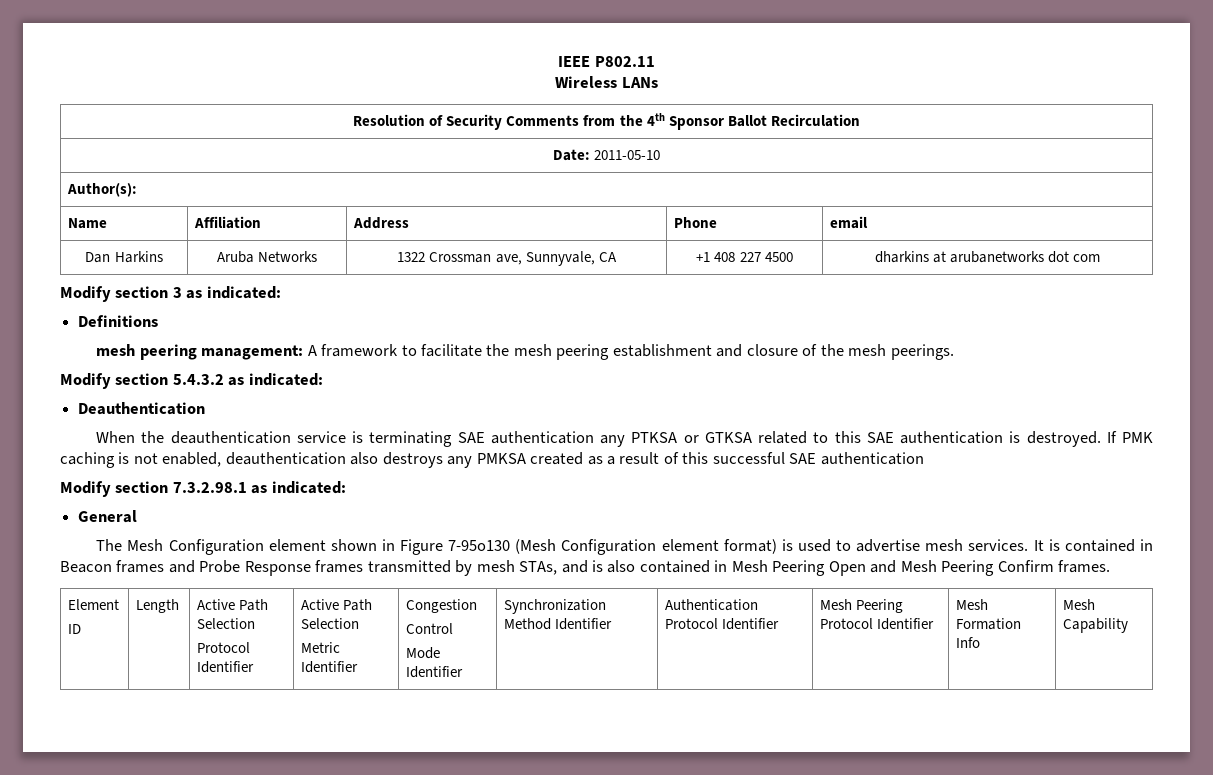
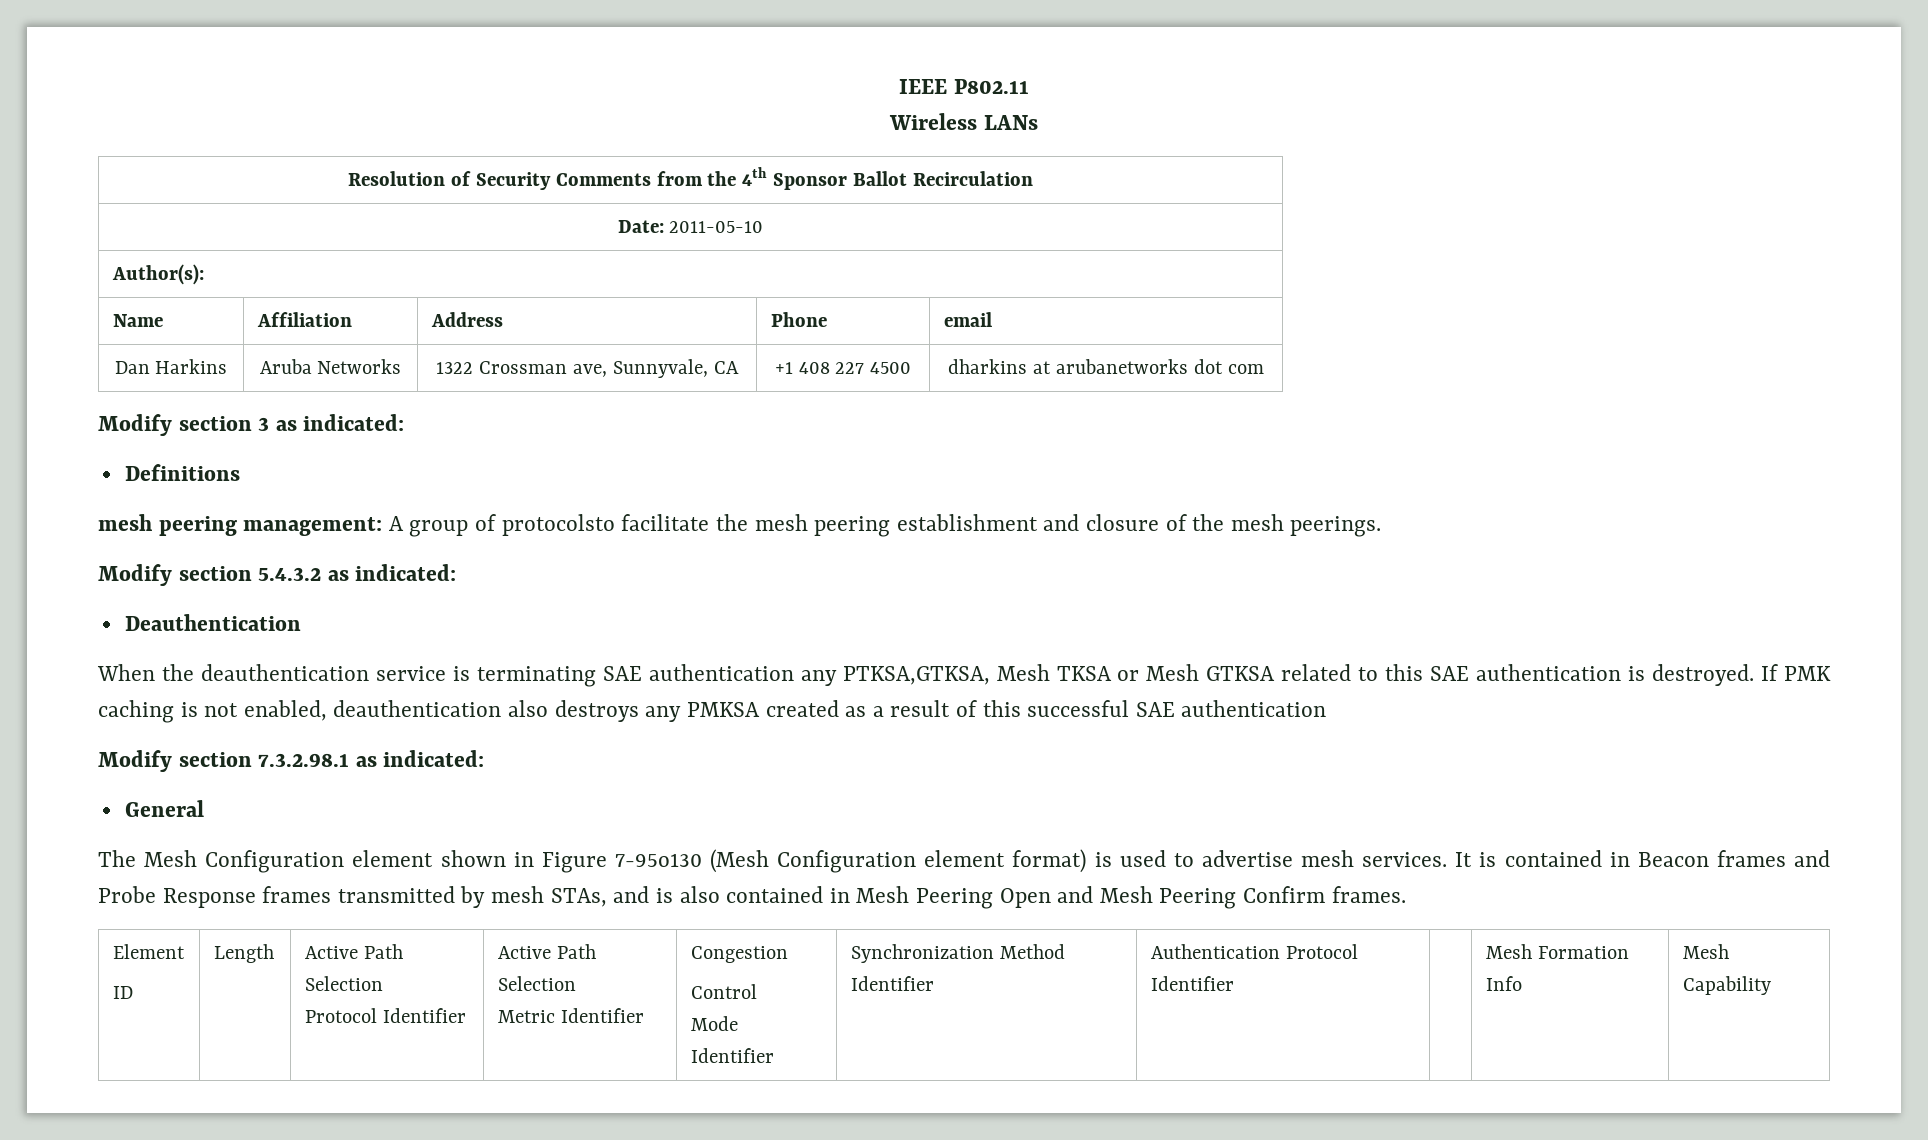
- mesh peering management: A framework to facilitate the mesh peering establishment and closure of the mesh peerings.
+ mesh peering management: A group of protocolsto facilitate the mesh peering establishment and closure of the mesh peerings.
- When the deauthentication service is terminating SAE authentication any PTKSA or GTKSA related to this SAE authentication is destroyed.
+ When the deauthentication service is terminating SAE authentication any PTKSA,GTKSA, Mesh TKSA or Mesh GTKSA related to this SAE authentication is destroyed.
  Element
  ID | Length | Active Path Selection
  Protocol Identifier | Active Path Selection
  Metric Identifier | Congestion
  Control
- Mode Identifier | Synchronization Method Identifier | Authentication Protocol Identifier | Mesh Peering Protocol Identifier | Mesh Formation Info | Mesh Capability
+ Mode Identifier | Synchronization Method Identifier | Authentication Protocol Identifier | | Mesh Formation Info | Mesh Capability

